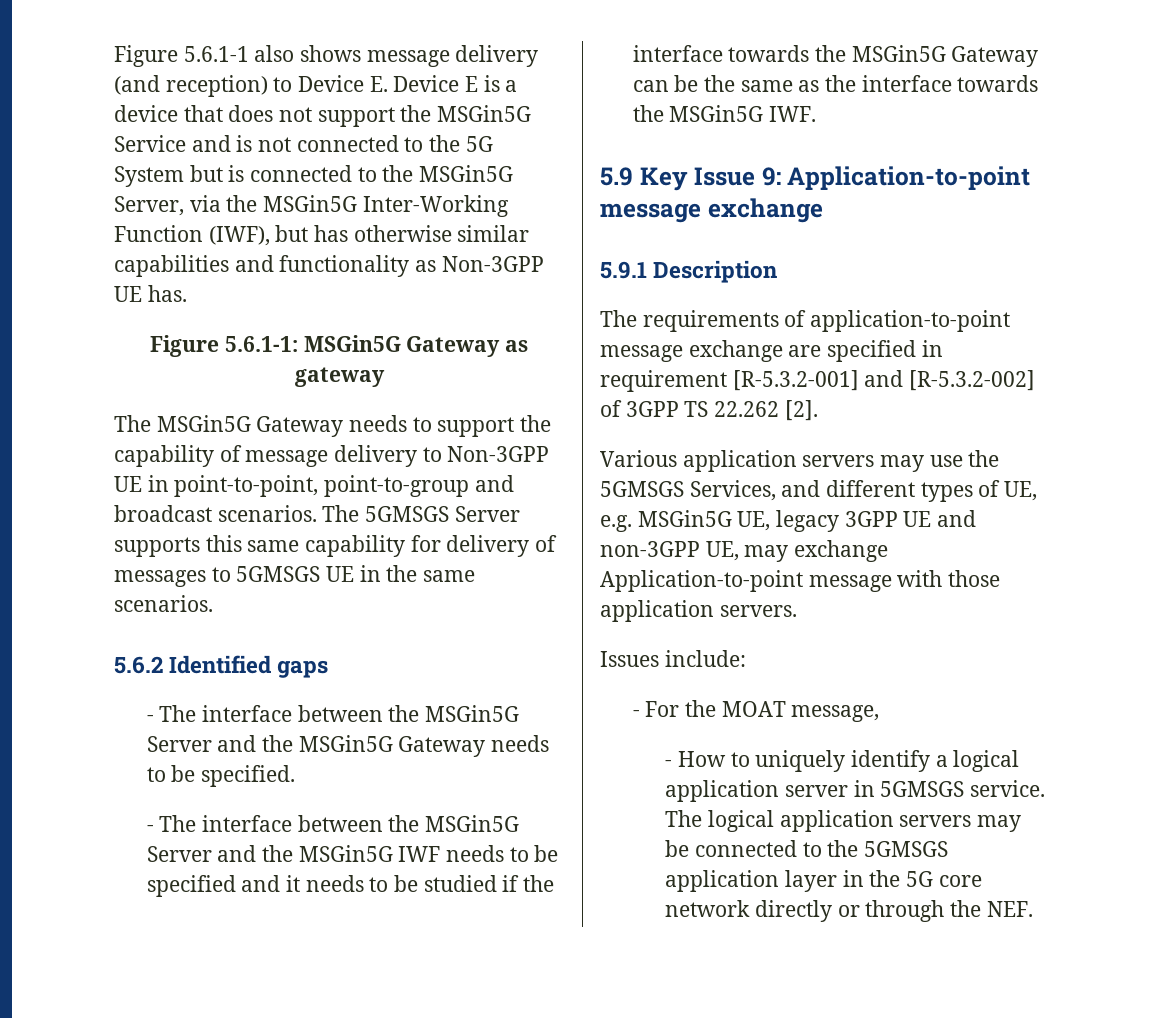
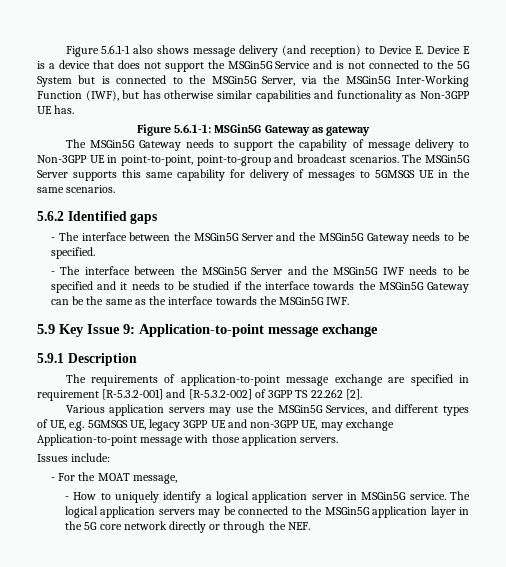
- The 5GMSGS Server supports this same capability for delivery of messages to 5GMSGS UE in the same scenarios.
+ The MSGin5G Server supports this same capability for delivery of messages to 5GMSGS UE in the same scenarios.
- Various application servers may use the 5GMSGS Services, and different types of UE, e.g. MSGin5G UE, legacy 3GPP UE and non-3GPP UE, may exchange Application-to-point message with those application servers.
+ Various application servers may use the MSGin5G Services, and different types of UE, e.g. 5GMSGS UE, legacy 3GPP UE and non-3GPP UE, may exchange Application-to-point message with those application servers.
- - How to uniquely identify a logical application server in 5GMSGS service.
+ - How to uniquely identify a logical application server in MSGin5G service.
- The logical application servers may be connected to the 5GMSGS application layer in the 5G core network directly or through the NEF.
+ The logical application servers may be connected to the MSGin5G application layer in the 5G core network directly or through the NEF.

